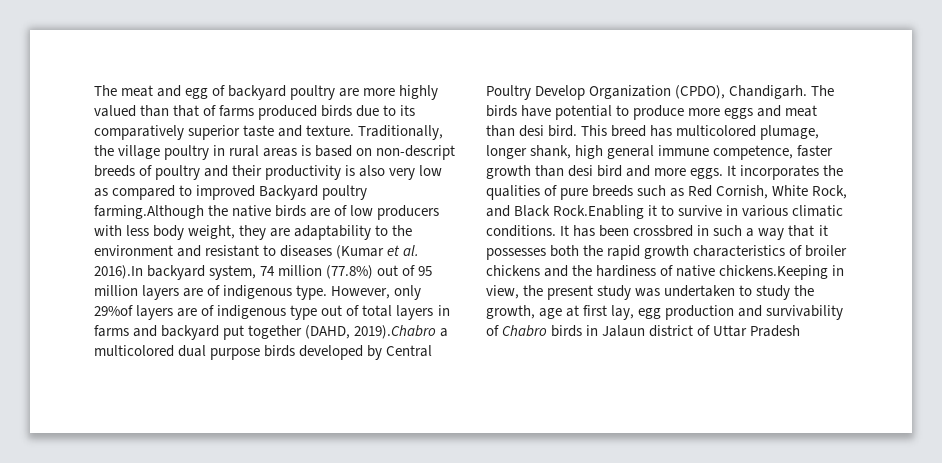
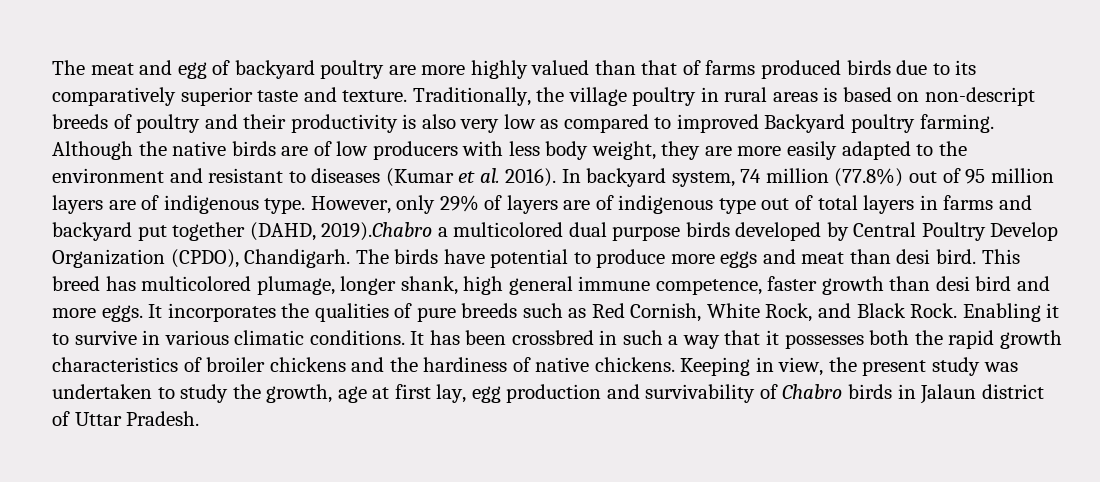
- Traditionally, the village poultry in rural areas is based on non-descript breeds of poultry and their productivity is also very low as compared to improved Backyard poultry farming.Although the native birds are of low producers with less body weight, they are adaptability to the environment and resistant to diseases (Kumar et al. 2016).In backyard system, 74 million (77.8%) out of 95 million layers are of indigenous type.
+ Traditionally, the village poultry in rural areas is based on non-descript breeds of poultry and their productivity is also very low as compared to improved Backyard poultry farming. Although the native birds are of low producers with less body weight, they are more easily adapted to the environment and resistant to diseases (Kumar et al. 2016). In backyard system, 74 million (77.8%) out of 95 million layers are of indigenous type.
- However, only 29%of layers are of indigenous type out of total layers in farms and backyard put together (DAHD, 2019).Chabro a multicolored dual purpose birds developed by Central Poultry Develop Organization (CPDO), Chandigarh.
+ However, only 29% of layers are of indigenous type out of total layers in farms and backyard put together (DAHD, 2019).Chabro a multicolored dual purpose birds developed by Central Poultry Develop Organization (CPDO), Chandigarh.
- It incorporates the qualities of pure breeds such as Red Cornish, White Rock, and Black Rock.Enabling it to survive in various climatic conditions.
+ It incorporates the qualities of pure breeds such as Red Cornish, White Rock, and Black Rock. Enabling it to survive in various climatic conditions.
- It has been crossbred in such a way that it possesses both the rapid growth characteristics of broiler chickens and the hardiness of native chickens.Keeping in view, the present study was undertaken to study the growth, age at first lay, egg production and survivability of Chabro birds in Jalaun district of Uttar Pradesh
+ It has been crossbred in such a way that it possesses both the rapid growth characteristics of broiler chickens and the hardiness of native chickens. Keeping in view, the present study was undertaken to study the growth, age at first lay, egg production and survivability of Chabro birds in Jalaun district of Uttar Pradesh.

